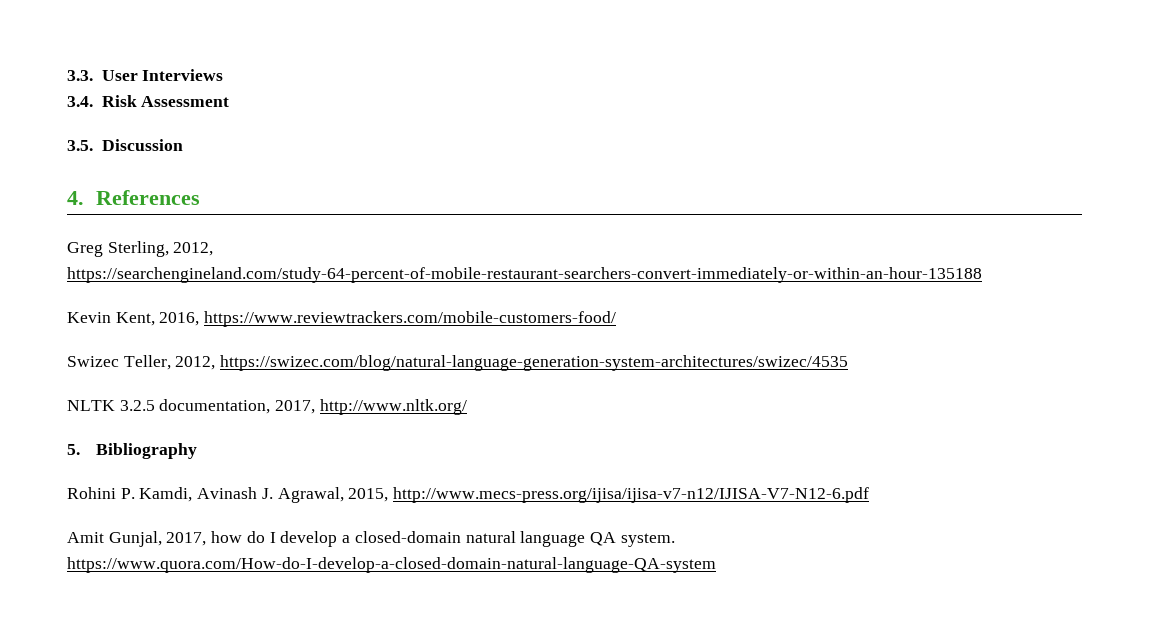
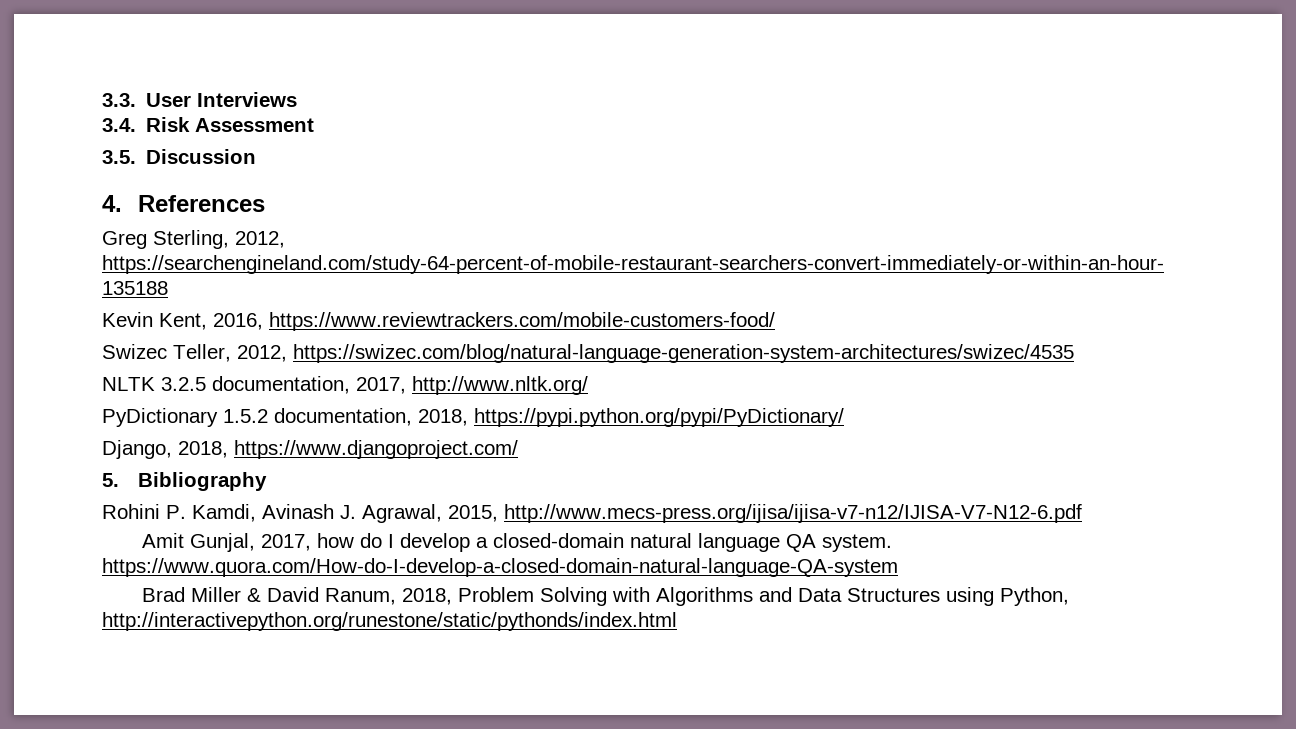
+ PyDictionary 1.5.2 documentation, 2018, https://pypi.python.org/pypi/PyDictionary/
+ Django, 2018, https://www.djangoproject.com/
+ Brad Miller & David Ranum, 2018, Problem Solving with Algorithms and Data Structures using Python, http://interactivepython.org/runestone/static/pythonds/index.html

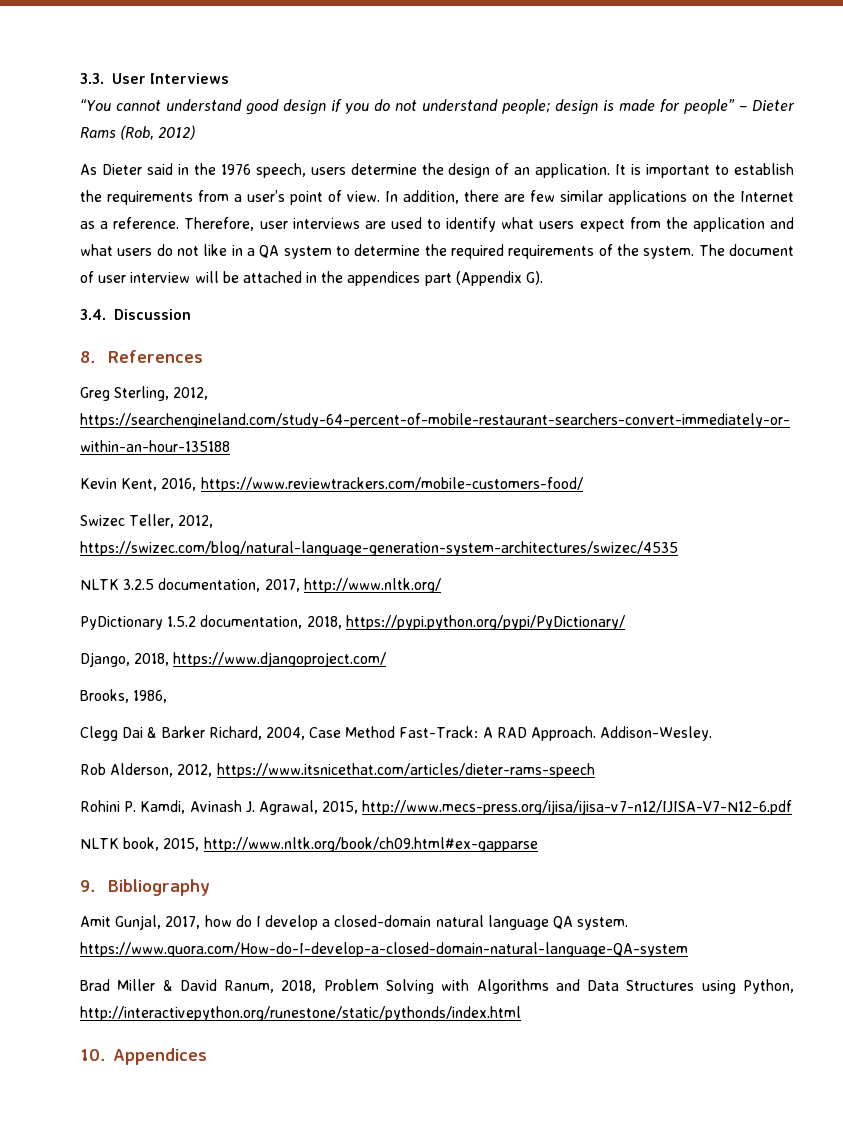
- 3.4. Risk Assessment
- 3.5. Discussion
+ “You cannot understand good design if you do not understand people; design is made for people” – Dieter Rams (Rob, 2012)
+ As Dieter said in the 1976 speech, users determine the design of an application. It is important to establish the requirements from a user’s point of view. In addition, there are few similar applications on the Internet as a reference. Therefore, user interviews are used to identify what users expect from the application and what users do not like in a QA system to determine the required requirements of the system. The document of user interview will be attached in the appendices part (Appendix G).
+ 3.4. Discussion
- 4. References
+ 8. References
- 5. Bibliography
+ Brooks, 1986,
+ Clegg Dai & Barker Richard, 2004, Case Method Fast-Track: A RAD Approach. Addison-Wesley.
+ Rob Alderson, 2012, https://www.itsnicethat.com/articles/dieter-rams-speech
+ NLTK book, 2015, http://www.nltk.org/book/ch09.html#ex-gapparse
+ 9. Bibliography
+ 10. Appendices

